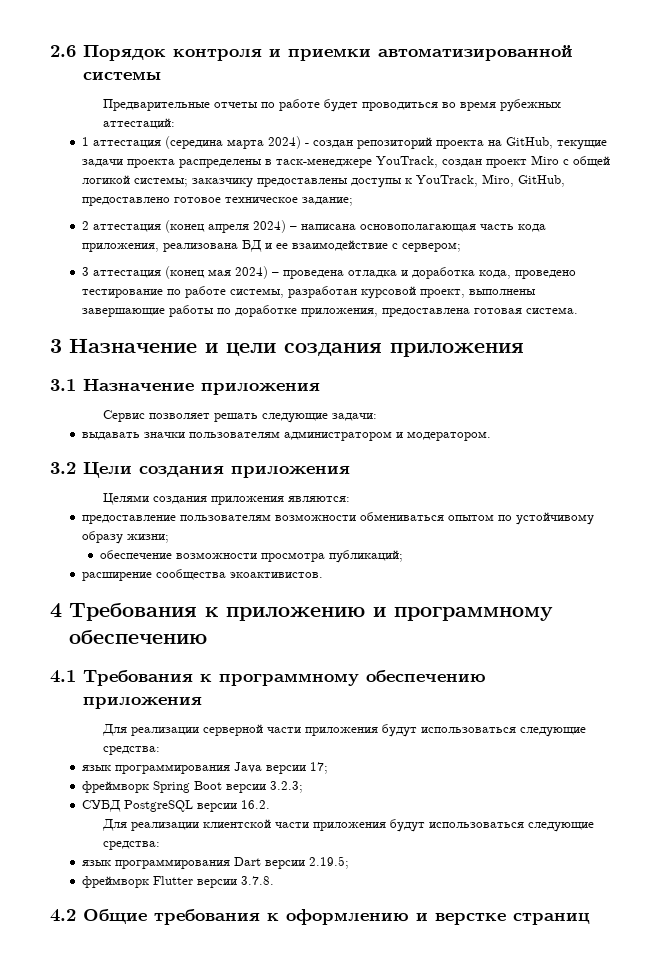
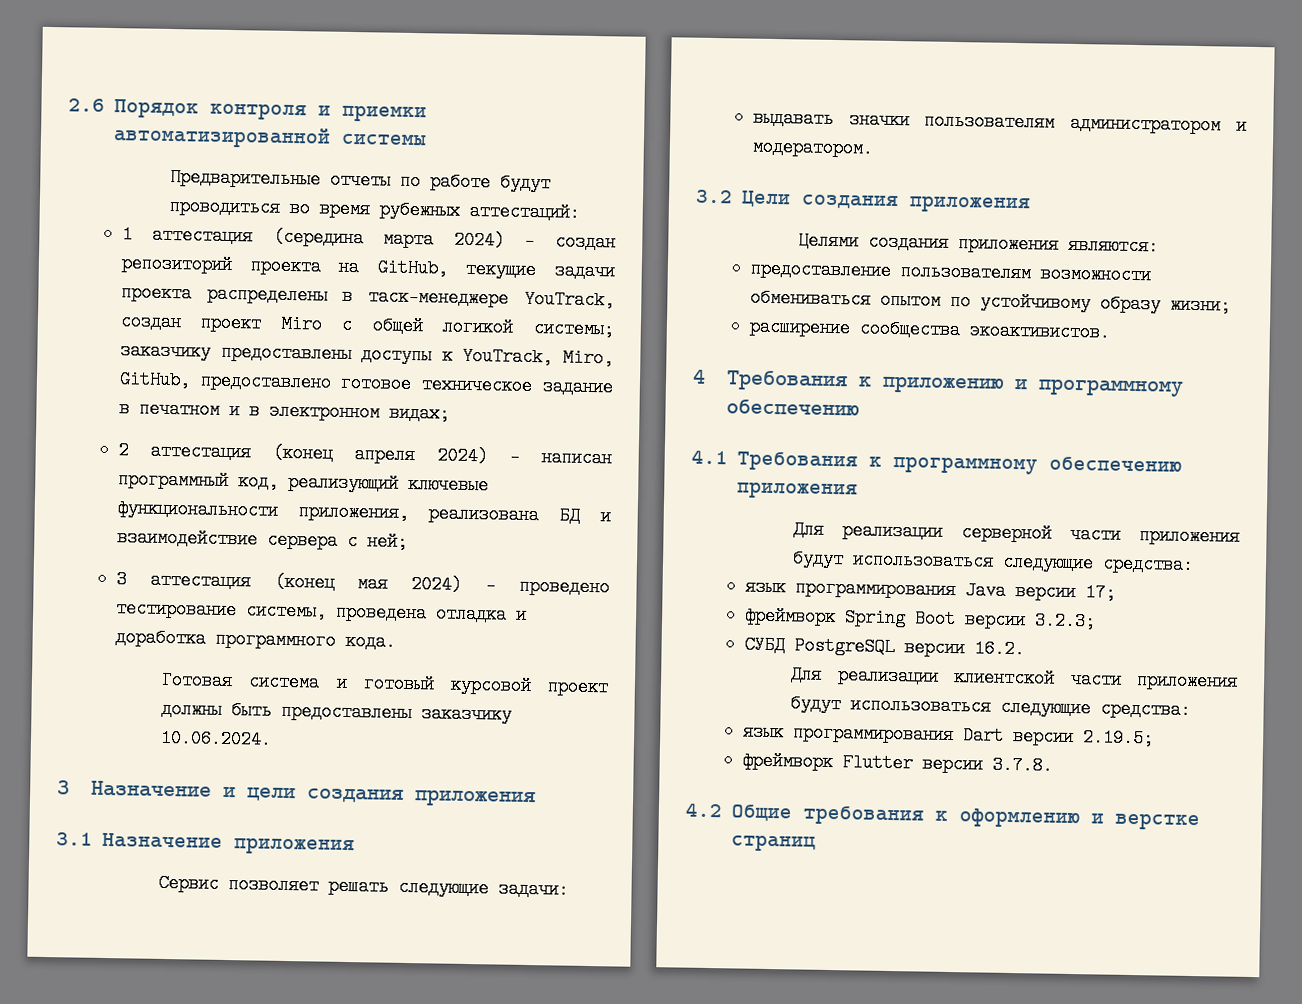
- Предварительные отчеты по работе будет проводиться во время рубежных аттестаций:
+ Предварительные отчеты по работе будут проводиться во время рубежных аттестаций:
- 1 аттестация (середина марта 2024) - создан репозиторий проекта на GitHub, текущие задачи проекта распределены в таск-менеджере YouTrack, создан проект Miro с общей логикой системы; заказчику предоставлены доступы к YouTrack, Miro, GitHub, предоставлено готовое техническое задание;
+ 1 аттестация (середина марта 2024) - создан репозиторий проекта на GitHub, текущие задачи проекта распределены в таск-менеджере YouTrack, создан проект Miro с общей логикой системы; заказчику предоставлены доступы к YouTrack, Miro, GitHub, предоставлено готовое техническое задание в печатном и в электронном видах;
- 2 аттестация (конец апреля 2024) – написана основополагающая часть кода приложения, реализована БД и ее взаимодействие с сервером;
+ 2 аттестация (конец апреля 2024) – написан программный код, реализующий ключевые функциональности приложения, реализована БД и взаимодействие сервера с ней;
- 3 аттестация (конец мая 2024) – проведена отладка и доработка кода, проведено тестирование по работе системы, разработан курсовой проект, выполнены завершающие работы по доработке приложения, предоставлена готовая система.
+ 3 аттестация (конец мая 2024) – проведено тестирование системы, проведена отладка и доработка программного кода.
+ Готовая система и готовый курсовой проект должны быть предоставлены заказчику 10.06.2024.
- обеспечение возможности просмотра публикаций;

